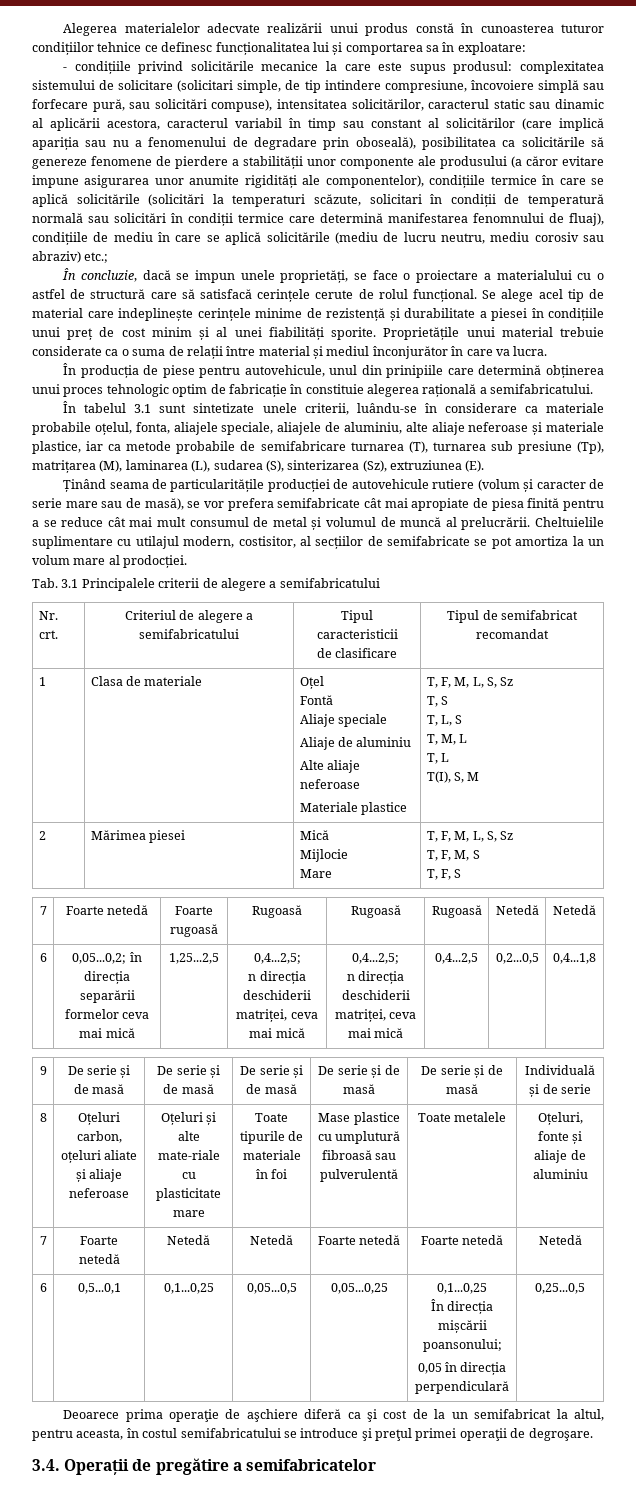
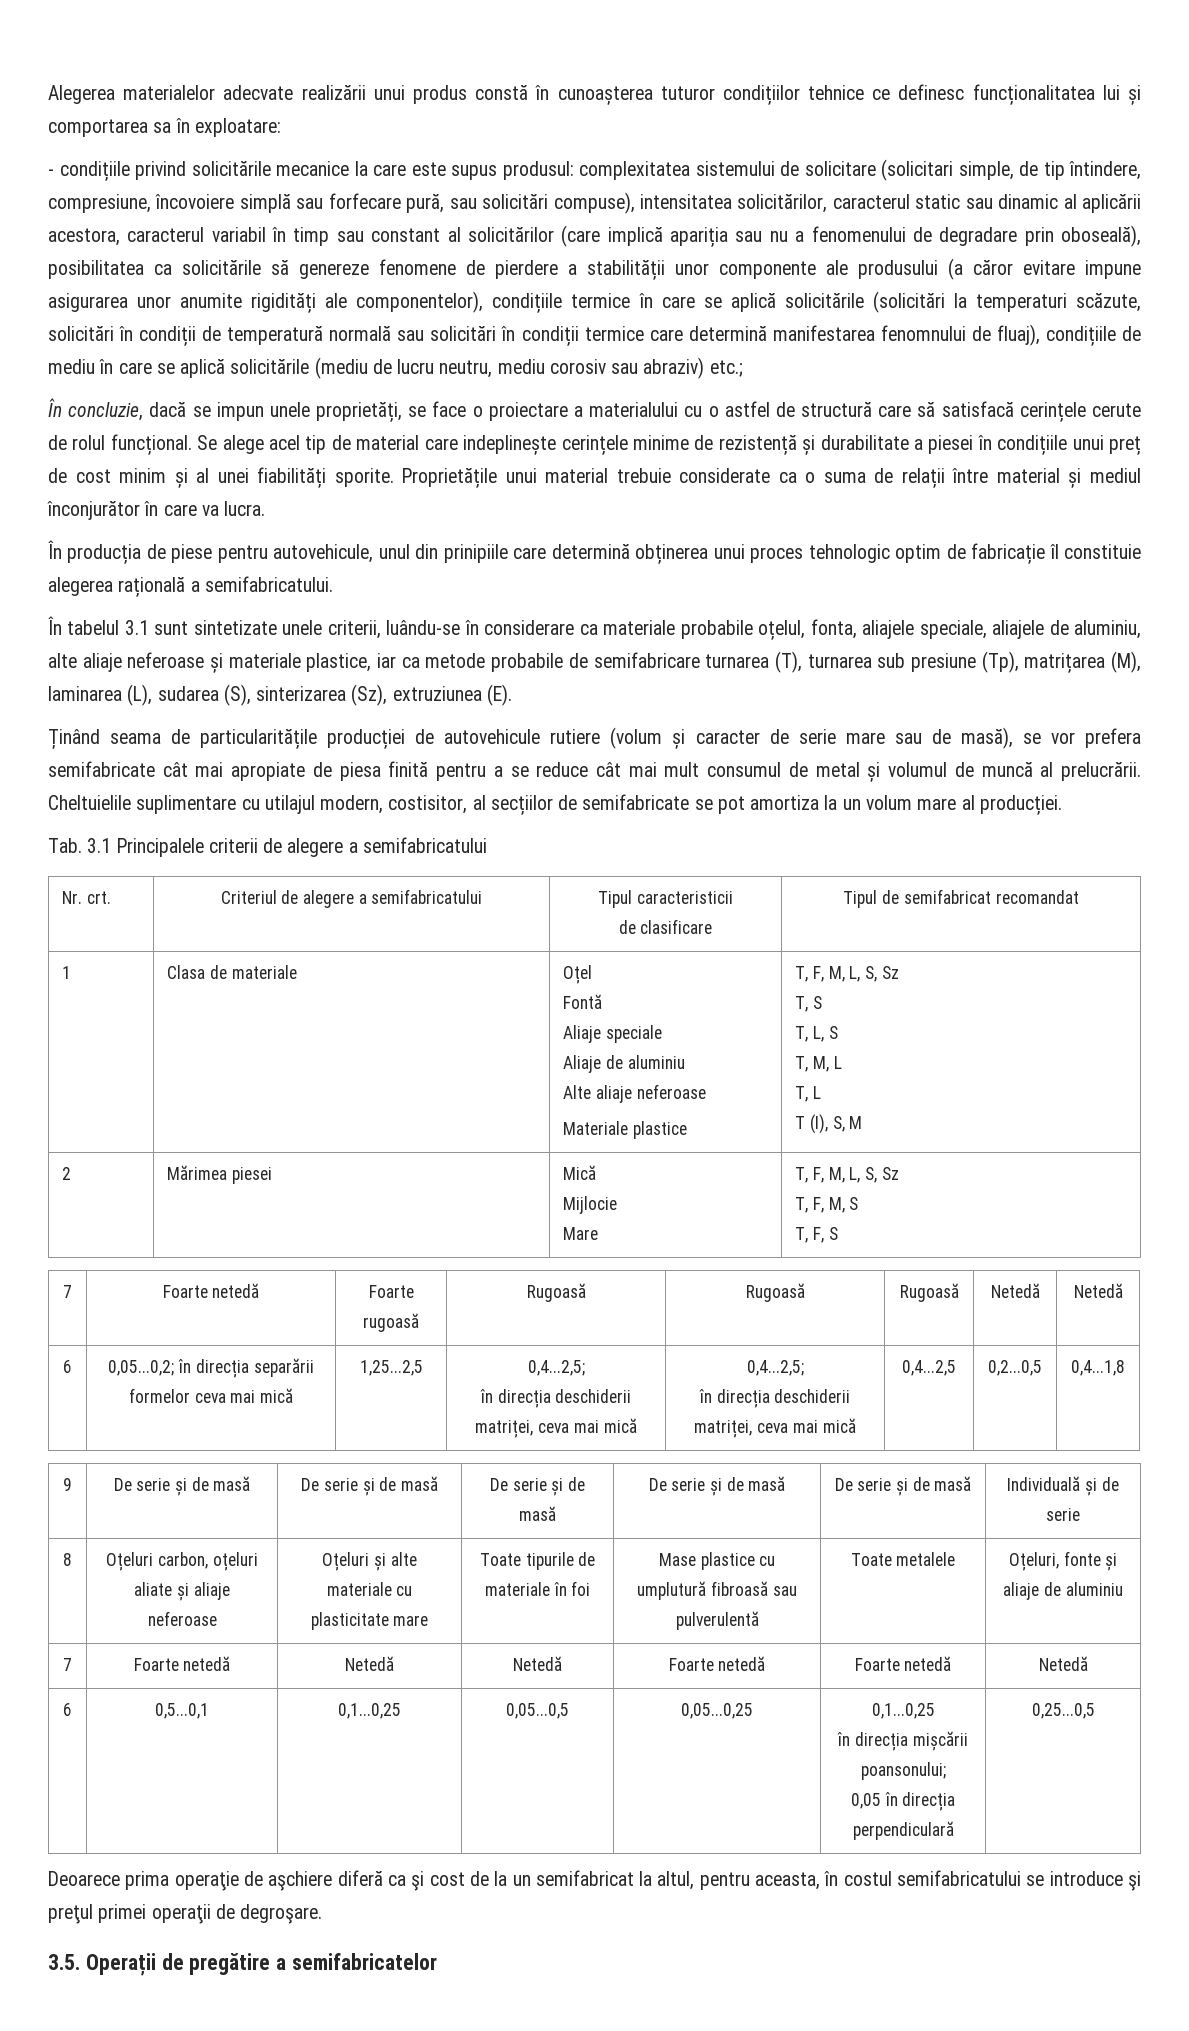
- Alegerea materialelor adecvate realizării unui produs constă în cunoasterea tuturor condițiilor tehnice ce definesc funcționalitatea lui și comportarea sa în exploatare:
+ Alegerea materialelor adecvate realizării unui produs constă în cunoașterea tuturor condițiilor tehnice ce definesc funcționalitatea lui și comportarea sa în exploatare:
- complexitatea sistemului de solicitare (solicitari simple, de tip intindere compresiune, încovoiere simplă sau forfecare pură, sau solicitări compuse), intensitatea solicitărilor, caracterul static sau dinamic al aplicării acestora, caracterul variabil în timp sau constant al solicitărilor (care implică apariția sau nu a fenomenului de degradare prin oboseală), posibilitatea ca solicitările să genereze fenomene de pierdere a stabilității unor componente ale produsului (a căror evitare impune asigurarea unor anumite rigidități ale componentelor), condițiile termice în care se aplică solicitările (solicitări la temperaturi scăzute, solicitari în condiții de temperatură normală sau solicitări în condiții termice care determină manifestarea fenomnului de fluaj), condițiile de mediu în care se aplică solicitările (mediu de lucru neutru, mediu corosiv sau abraziv) etc.;
+ complexitatea sistemului de solicitare (solicitari simple, de tip întindere, compresiune, încovoiere simplă sau forfecare pură, sau solicitări compuse), intensitatea solicitărilor, caracterul static sau dinamic al aplicării acestora, caracterul variabil în timp sau constant al solicitărilor (care implică apariția sau nu a fenomenului de degradare prin oboseală), posibilitatea ca solicitările să genereze fenomene de pierdere a stabilității unor componente ale produsului (a căror evitare impune asigurarea unor anumite rigidități ale componentelor), condițiile termice în care se aplică solicitările (solicitări la temperaturi scăzute, solicitări în condiții de temperatură normală sau solicitări în condiții termice care determină manifestarea fenomnului de fluaj), condițiile de mediu în care se aplică solicitările (mediu de lucru neutru, mediu corosiv sau abraziv) etc.;
- În producția de piese pentru autovehicule, unul din prinipiile care determină obținerea unui proces tehnologic optim de fabricație în constituie alegerea rațională a semifabricatului.
+ În producția de piese pentru autovehicule, unul din prinipiile care determină obținerea unui proces tehnologic optim de fabricație îl constituie alegerea rațională a semifabricatului.
- Cheltuielile suplimentare cu utilajul modern, costisitor, al secțiilor de semifabricate se pot amortiza la un volum mare al prodocției.
+ Cheltuielile suplimentare cu utilajul modern, costisitor, al secțiilor de semifabricate se pot amortiza la un volum mare al producției.
  1 | Clasa de materiale | Oțel
  Fontă
  Aliaje speciale
  Aliaje de aluminiu
  Alte aliaje neferoase
  Materiale plastice | T, F, M, L, S, Sz
  T, S
  T, L, S
  T, M, L
  T, L
- T(I), S, M
+ T (I), S, M
  6 | 0,05...0,2; în direcția separării formelor ceva mai mică | 1,25...2,5 | 0,4...2,5;
- n direcția deschiderii matriței, ceva mai mică | 0,4...2,5;
- n direcția deschiderii matriței, ceva mai mică | 0,4...2,5 | 0,2...0,5 | 0,4...1,8
+ în direcția deschiderii matriței, ceva mai mică | 0,4...2,5;
+ în direcția deschiderii matriței, ceva mai mică | 0,4...2,5 | 0,2...0,5 | 0,4...1,8
- 8 | Oțeluri carbon, oțeluri aliate și aliaje neferoase | Oțeluri și alte mate-riale cu plasticitate mare | Toate tipurile de materiale în foi | Mase plastice cu umplutură fibroasă sau pulverulentă | Toate metalele | Oțeluri, fonte și aliaje de aluminiu
+ 8 | Oțeluri carbon, oțeluri aliate și aliaje neferoase | Oțeluri și alte materiale cu plasticitate mare | Toate tipurile de materiale în foi | Mase plastice cu umplutură fibroasă sau pulverulentă | Toate metalele | Oțeluri, fonte și aliaje de aluminiu
  6 | 0,5...0,1 | 0,1...0,25 | 0,05...0,5 | 0,05...0,25 | 0,1...0,25
- În direcția mișcării poansonului;
+ în direcția mișcării poansonului;
- 3.4. Operații de pregătire a semifabricatelor
+ 3.5. Operații de pregătire a semifabricatelor

